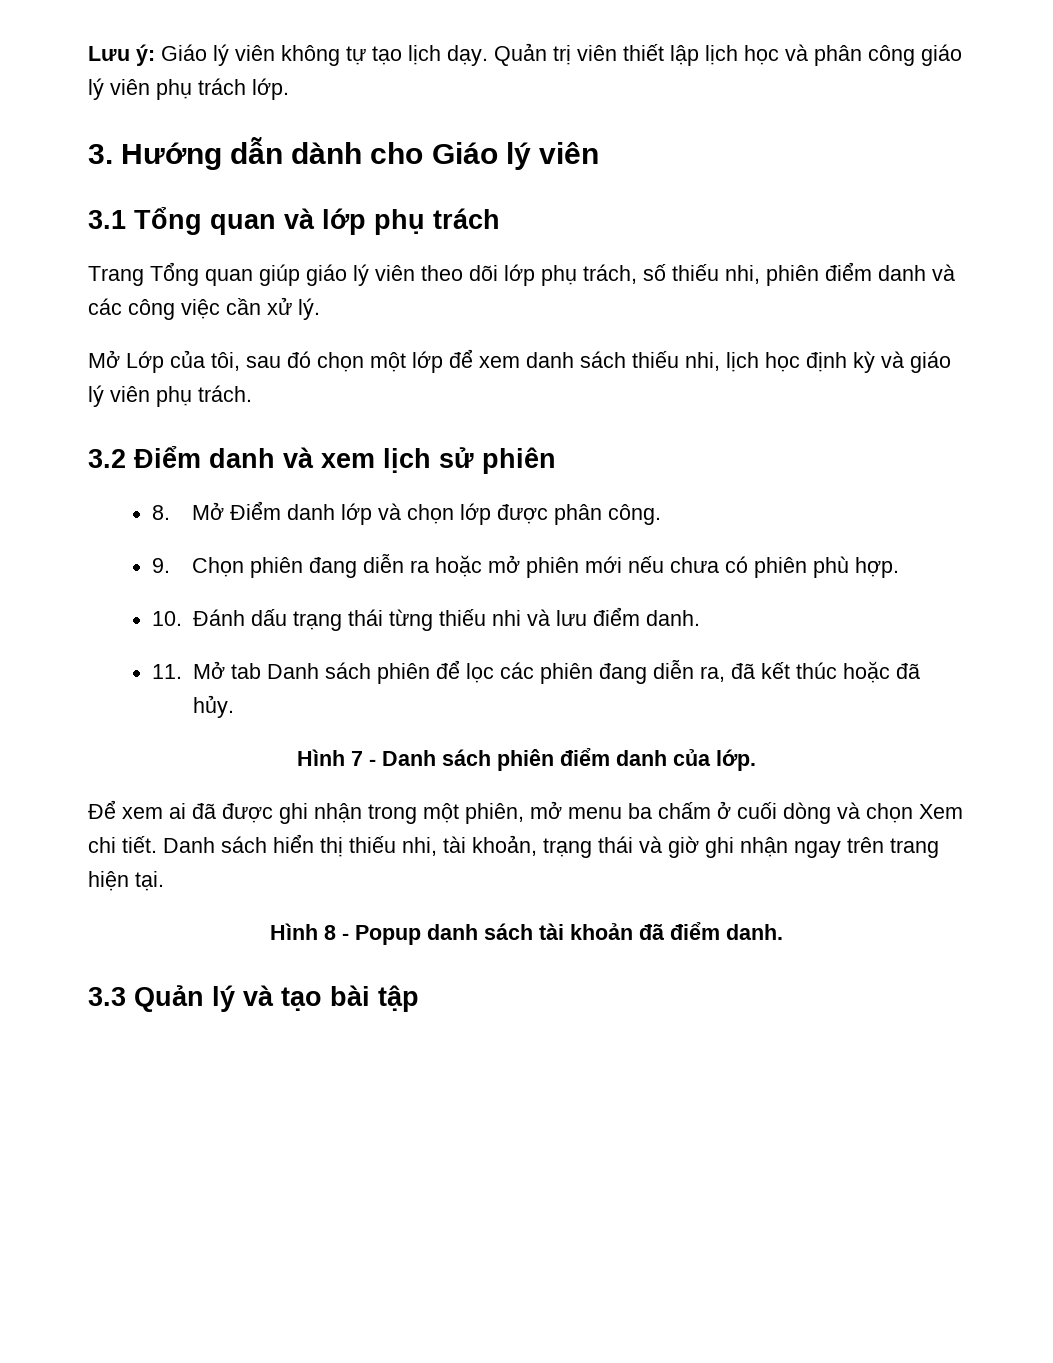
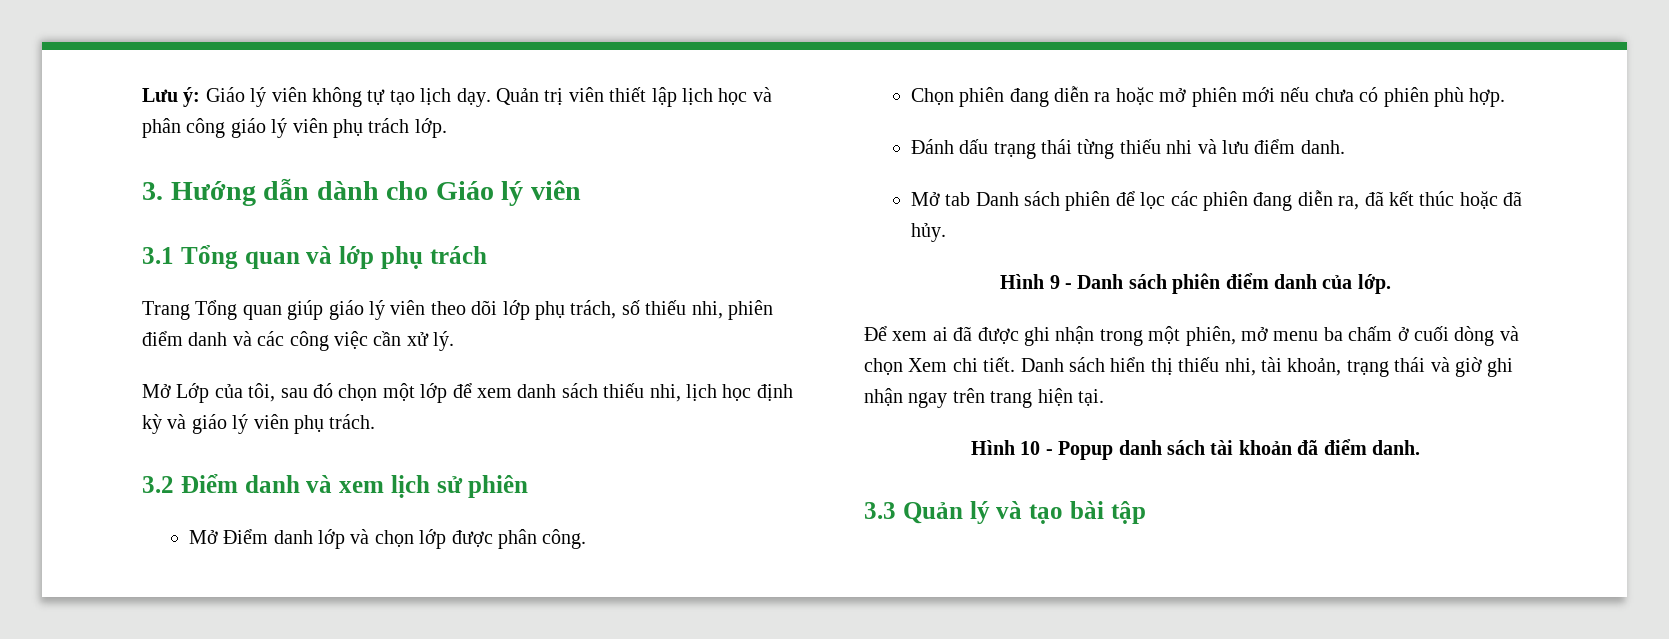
- 8. Mở Điểm danh lớp và chọn lớp được phân công.
+ Mở Điểm danh lớp và chọn lớp được phân công.
- 9. Chọn phiên đang diễn ra hoặc mở phiên mới nếu chưa có phiên phù hợp.
+ Chọn phiên đang diễn ra hoặc mở phiên mới nếu chưa có phiên phù hợp.
- 10. Đánh dấu trạng thái từng thiếu nhi và lưu điểm danh.
+ Đánh dấu trạng thái từng thiếu nhi và lưu điểm danh.
- 11. Mở tab Danh sách phiên để lọc các phiên đang diễn ra, đã kết thúc hoặc đã hủy.
+ Mở tab Danh sách phiên để lọc các phiên đang diễn ra, đã kết thúc hoặc đã hủy.
- Hình 7 - Danh sách phiên điểm danh của lớp.
+ Hình 9 - Danh sách phiên điểm danh của lớp.
- Hình 8 - Popup danh sách tài khoản đã điểm danh.
+ Hình 10 - Popup danh sách tài khoản đã điểm danh.

